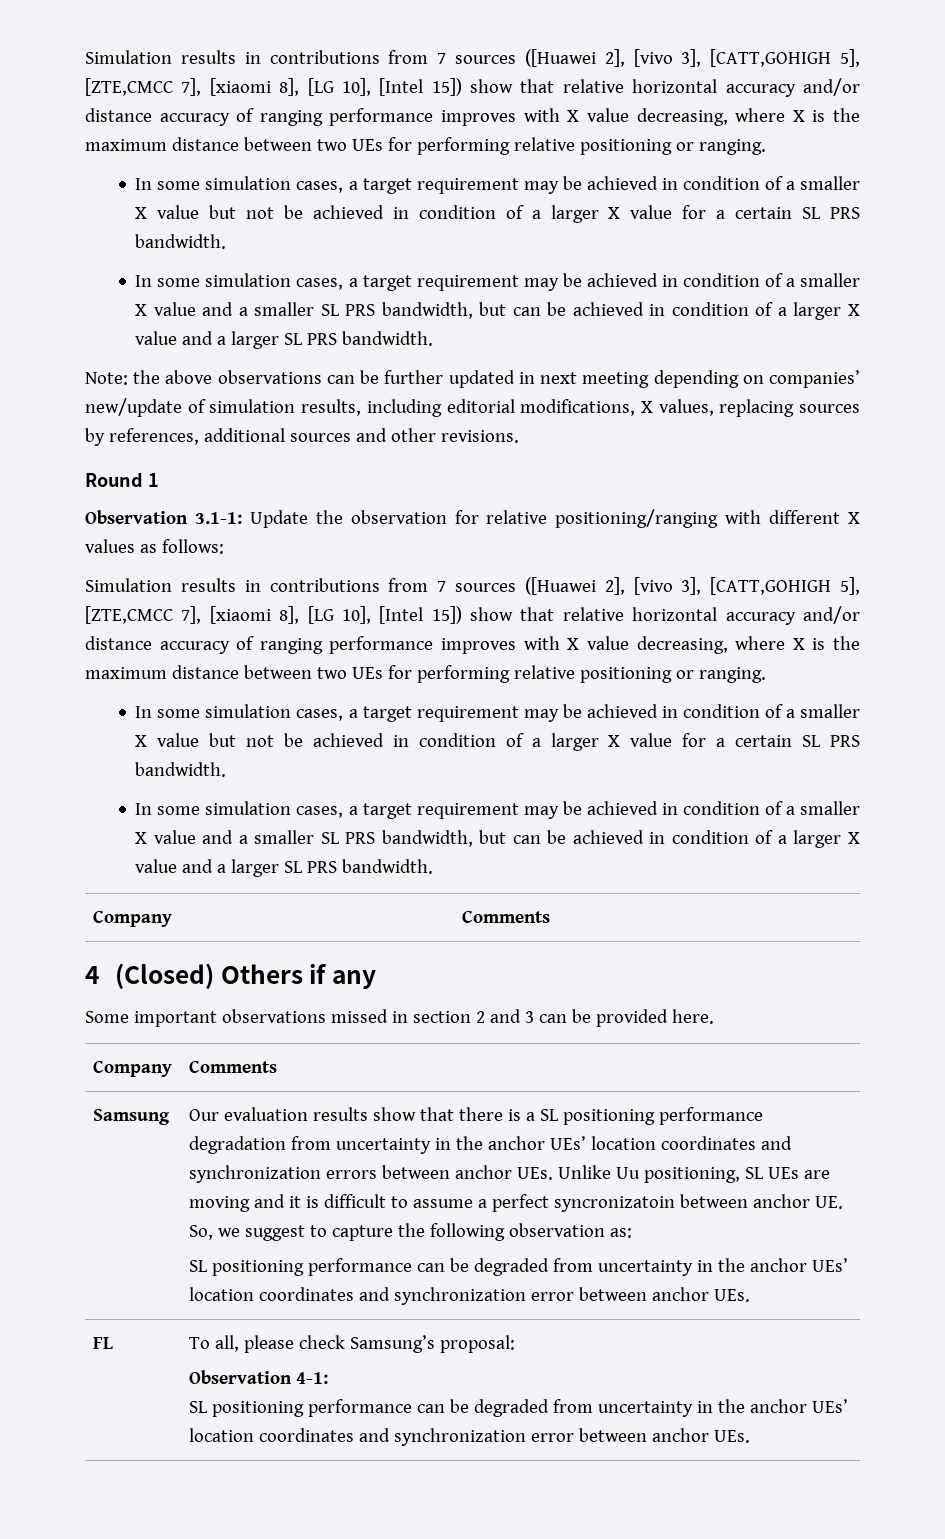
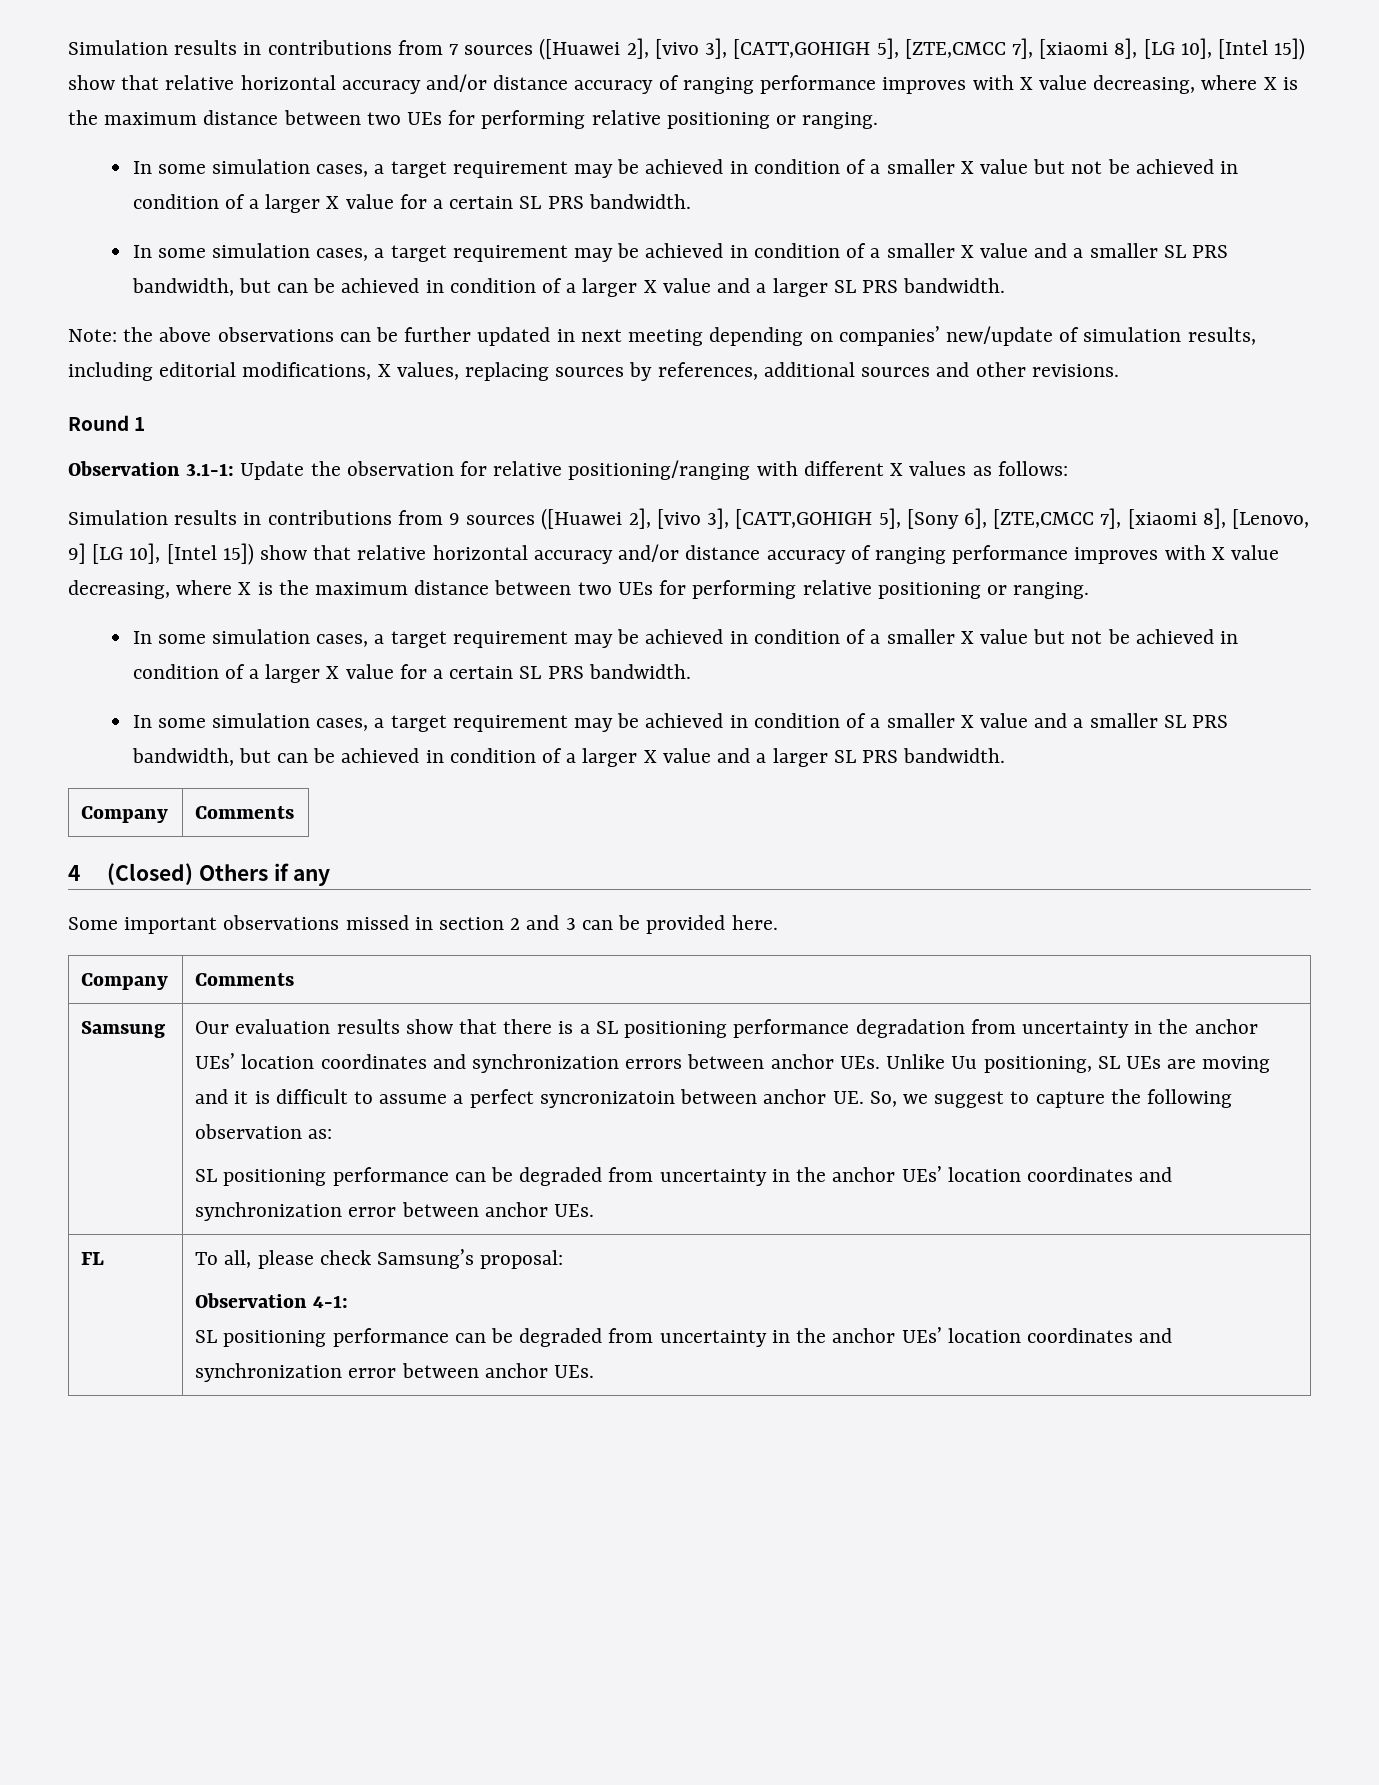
  Observation 3.1-1: Update the observation for relative positioning/ranging with different X values as follows:
- Simulation results in contributions from 7 sources ([Huawei 2], [vivo 3], [CATT,GOHIGH 5], [ZTE,CMCC 7], [xiaomi 8], [LG 10], [Intel 15]) show that relative horizontal accuracy and/or distance accuracy of ranging performance improves with X value decreasing, where X is the maximum distance between two UEs for performing relative positioning or ranging.
+ Simulation results in contributions from 9 sources ([Huawei 2], [vivo 3], [CATT,GOHIGH 5], [Sony 6], [ZTE,CMCC 7], [xiaomi 8], [Lenovo, 9] [LG 10], [Intel 15]) show that relative horizontal accuracy and/or distance accuracy of ranging performance improves with X value decreasing, where X is the maximum distance between two UEs for performing relative positioning or ranging.

